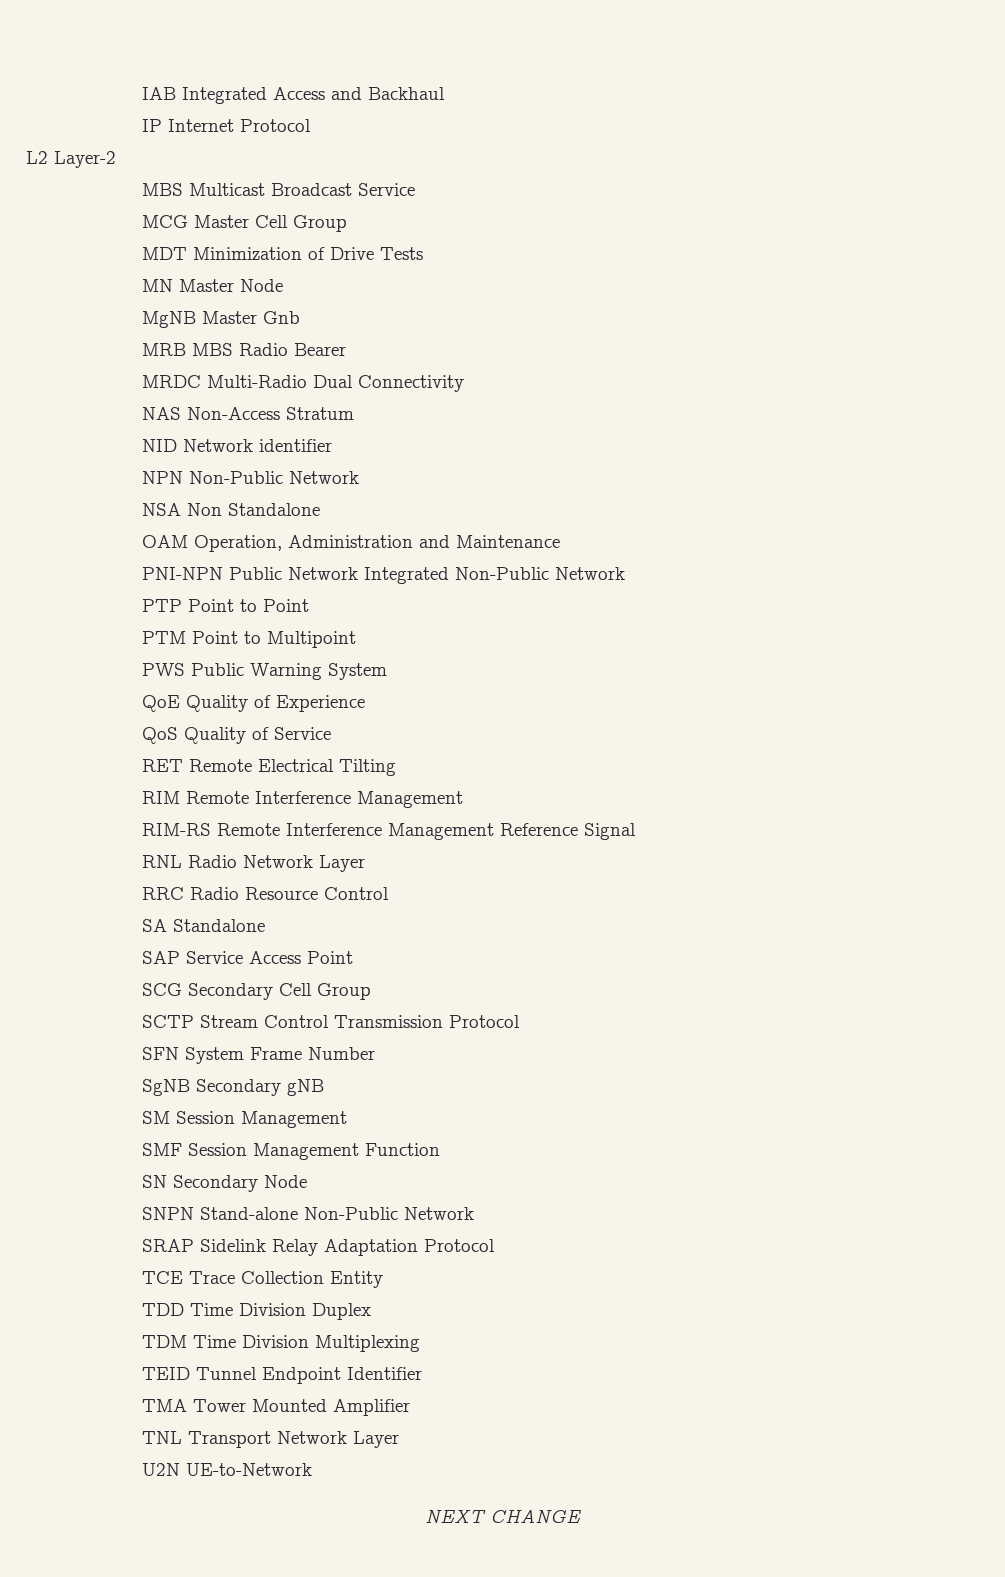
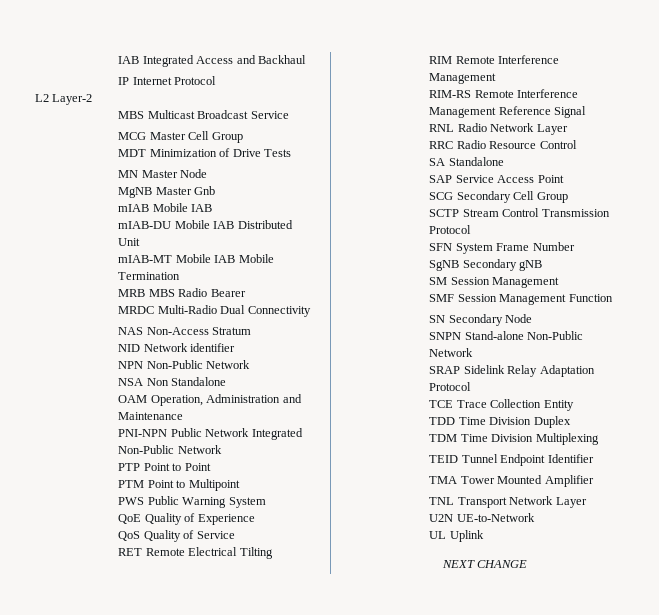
+ mIAB Mobile IAB
+ mIAB-DU Mobile IAB Distributed Unit
+ mIAB-MT Mobile IAB Mobile Termination
+ UL Uplink

